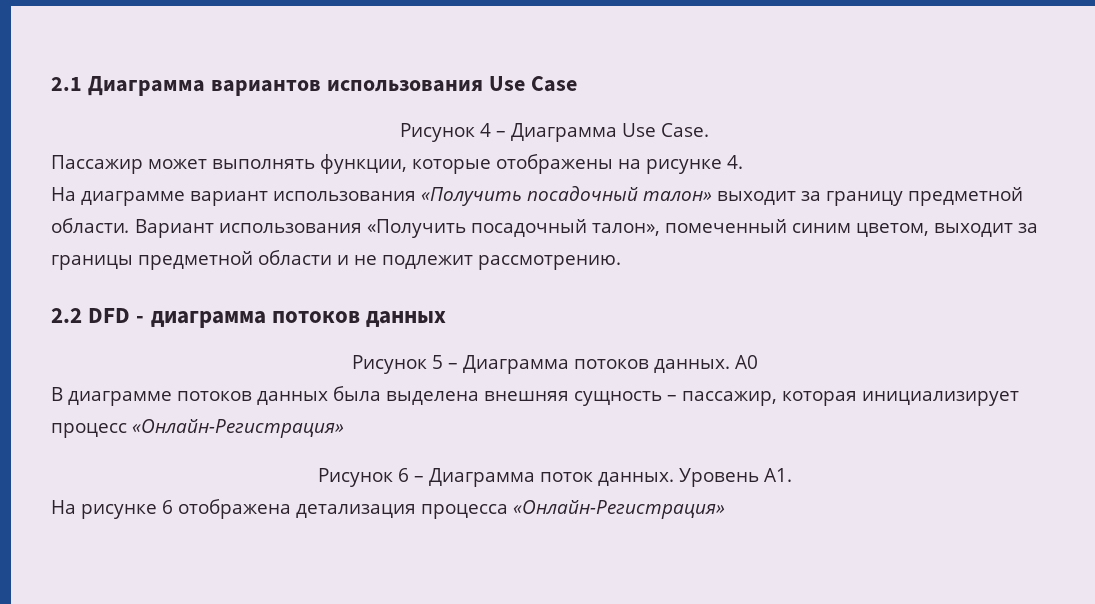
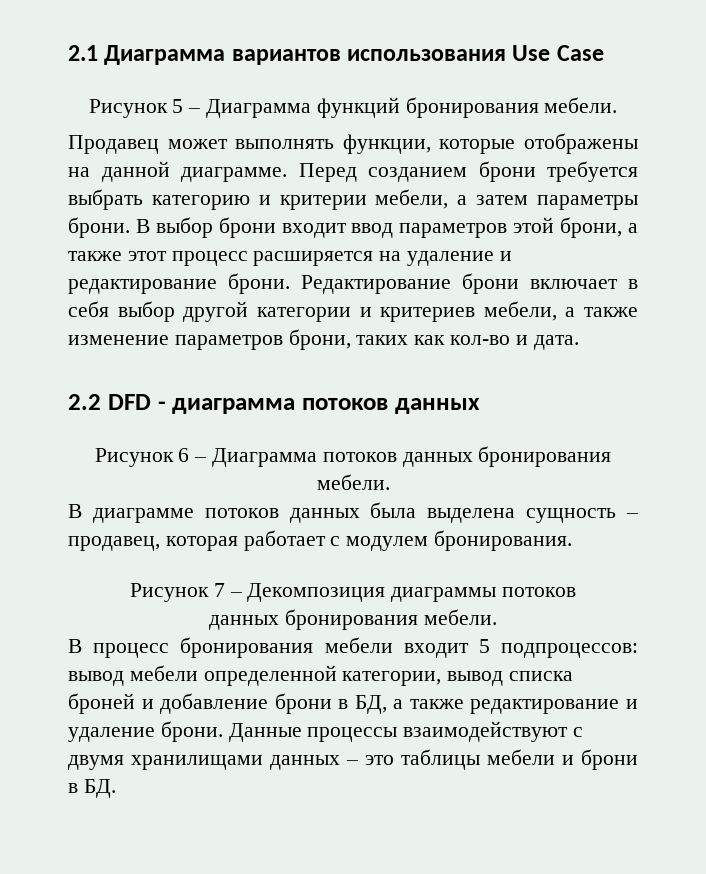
- Рисунок 4 – Диаграмма Use Case.
- Пассажир может выполнять функции, которые отображены на рисунке 4.
- На диаграмме вариант использования «Получить посадочный талон» выходит за границу предметной области. Вариант использования «Получить посадочный талон», помеченный синим цветом, выходит за границы предметной области и не подлежит рассмотрению.
+ Рисунок 5 – Диаграмма функций бронирования мебели.
+ Продавец может выполнять функции, которые отображены на данной диаграмме. Перед созданием брони требуется выбрать категорию и критерии мебели, а затем параметры брони. В выбор брони входит ввод параметров этой брони, а также этот процесс расширяется на удаление и редактирование брони. Редактирование брони включает в себя выбор другой категории и критериев мебели, а также изменение параметров брони, таких как кол-во и дата.
- Рисунок 5 – Диаграмма потоков данных. A0
+ Рисунок 6 – Диаграмма потоков данных бронирования мебели.
- В диаграмме потоков данных была выделена внешняя сущность – пассажир, которая инициализирует процесс «Онлайн-Регистрация»
- Рисунок 6 – Диаграмма поток данных. Уровень А1.
- На рисунке 6 отображена детализация процесса «Онлайн-Регистрация»
+ В диаграмме потоков данных была выделена сущность – продавец, которая работает с модулем бронирования.
+ Рисунок 7 – Декомпозиция диаграммы потоков
+ данных бронирования мебели.
+ В процесс бронирования мебели входит 5 подпроцессов: вывод мебели определенной категории, вывод списка броней и добавление брони в БД, а также редактирование и удаление брони. Данные процессы взаимодействуют с двумя хранилищами данных – это таблицы мебели и брони в БД.

